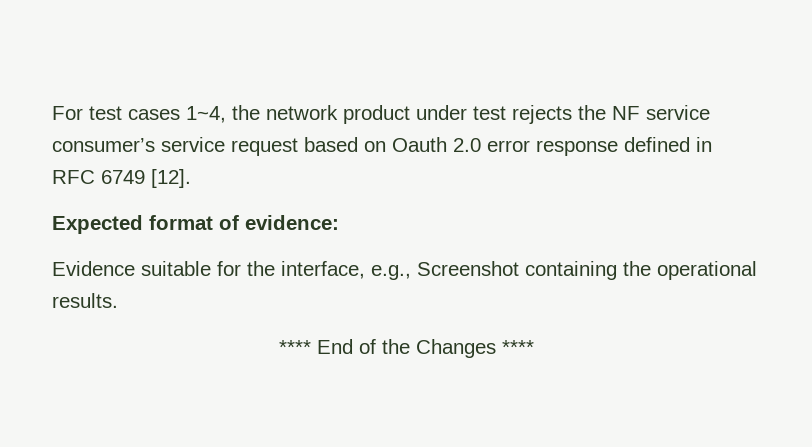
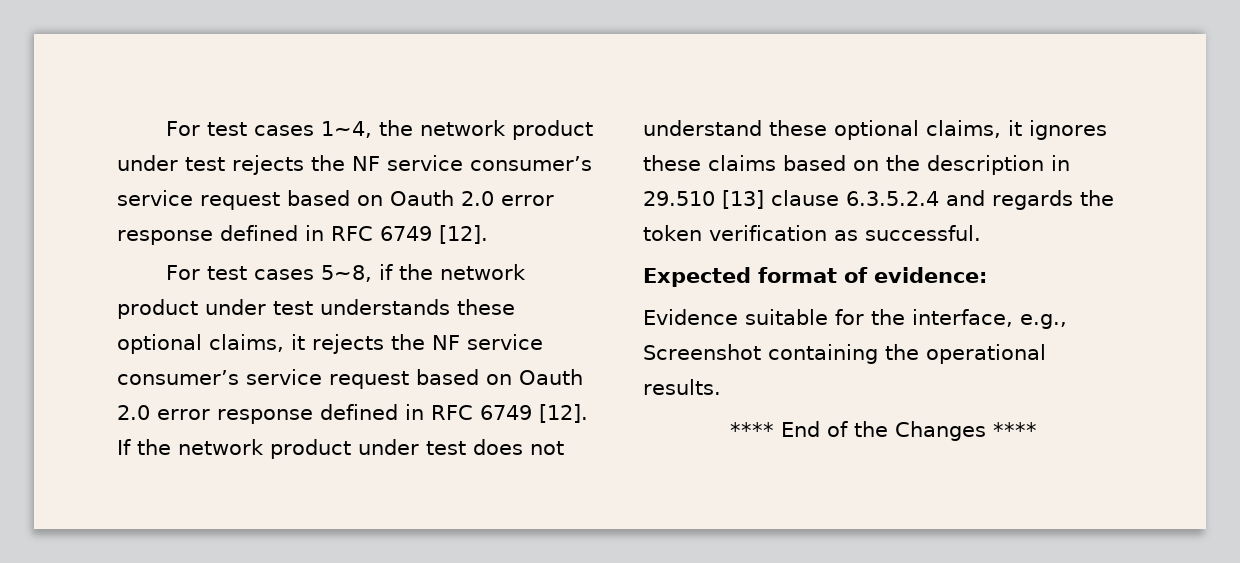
+ For test cases 5~8, if the network product under test understands these optional claims, it rejects the NF service consumer’s service request based on Oauth 2.0 error response defined in RFC 6749 [12]. If the network product under test does not understand these optional claims, it ignores these claims based on the description in 29.510 [13] clause 6.3.5.2.4 and regards the token verification as successful.

